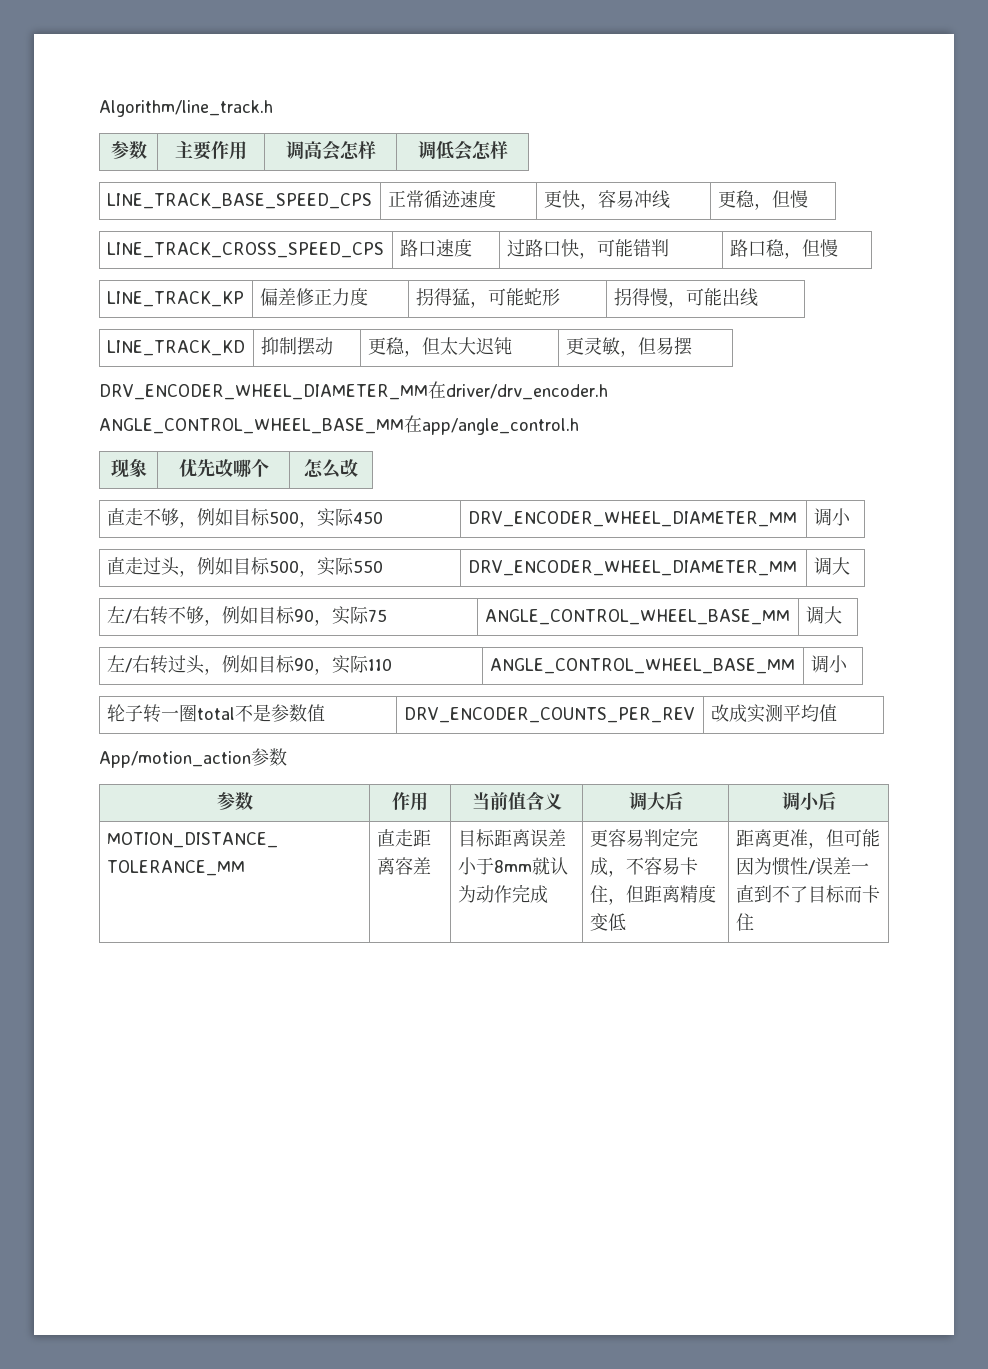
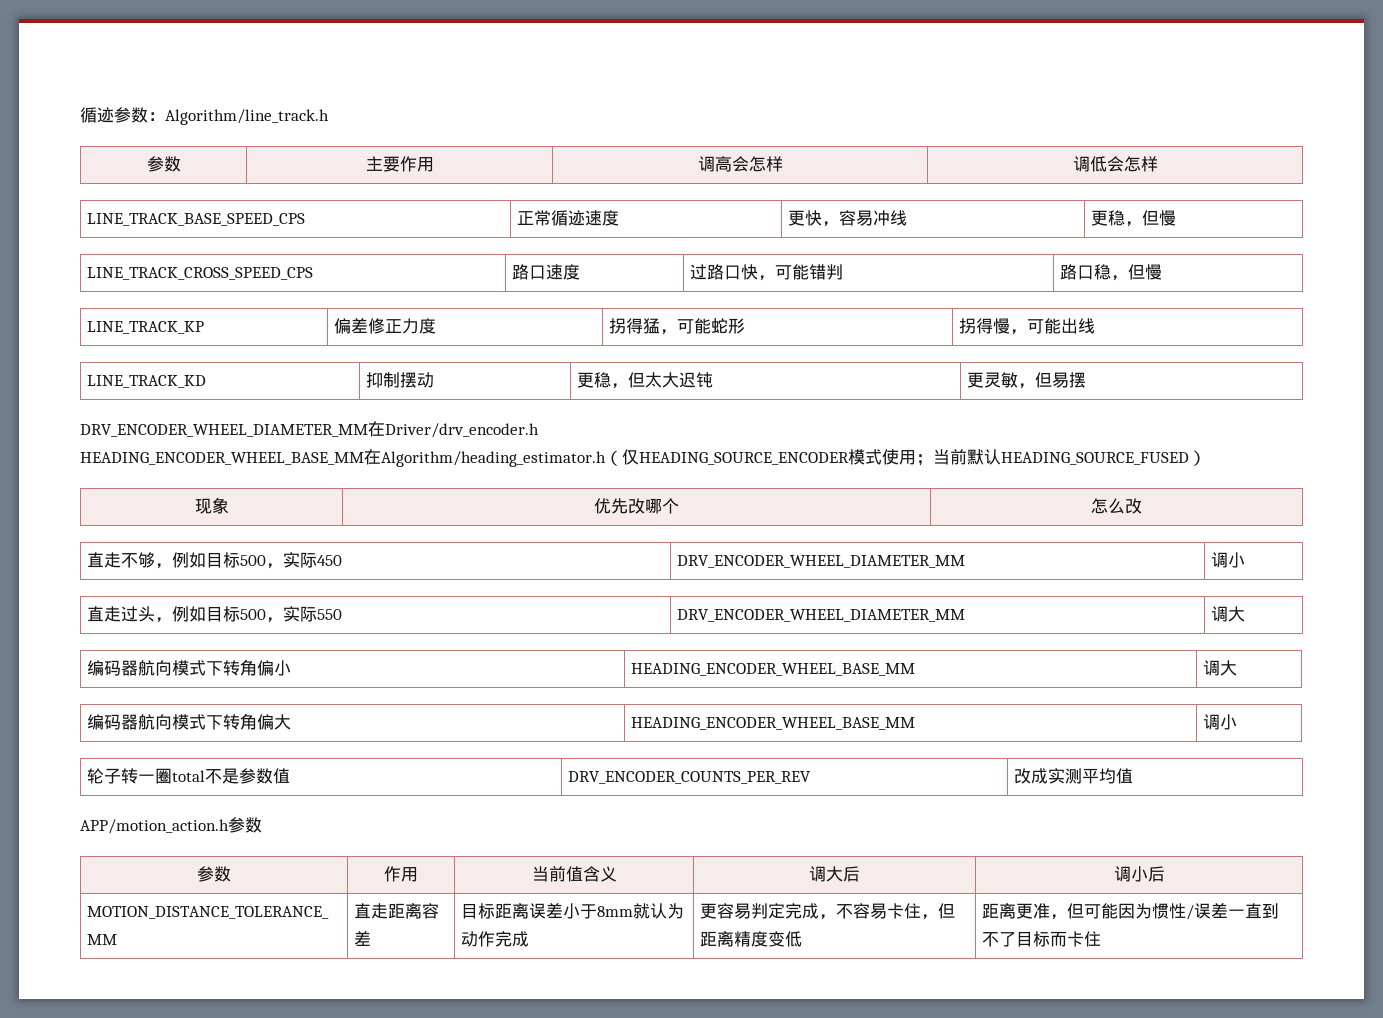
- Algorithm/line_track.h
+ 循迹参数：Algorithm/line_track.h
- DRV_ENCODER_WHEEL_DIAMETER_MM在driver/drv_encoder.h
- ANGLE_CONTROL_WHEEL_BASE_MM在app/angle_control.h
+ DRV_ENCODER_WHEEL_DIAMETER_MM在Driver/drv_encoder.h
+ HEADING_ENCODER_WHEEL_BASE_MM在Algorithm/heading_estimator.h（仅HEADING_SOURCE_ENCODER模式使用；当前默认HEADING_SOURCE_FUSED）
- 左/右转不够，例如目标90，实际75 | ANGLE_CONTROL_WHEEL_BASE_MM | 调大
- 左/右转过头，例如目标90，实际110 | ANGLE_CONTROL_WHEEL_BASE_MM | 调小
+ 编码器航向模式下转角偏小 | HEADING_ENCODER_WHEEL_BASE_MM | 调大
+ 编码器航向模式下转角偏大 | HEADING_ENCODER_WHEEL_BASE_MM | 调小
- App/motion_action参数
+ APP/motion_action.h参数

